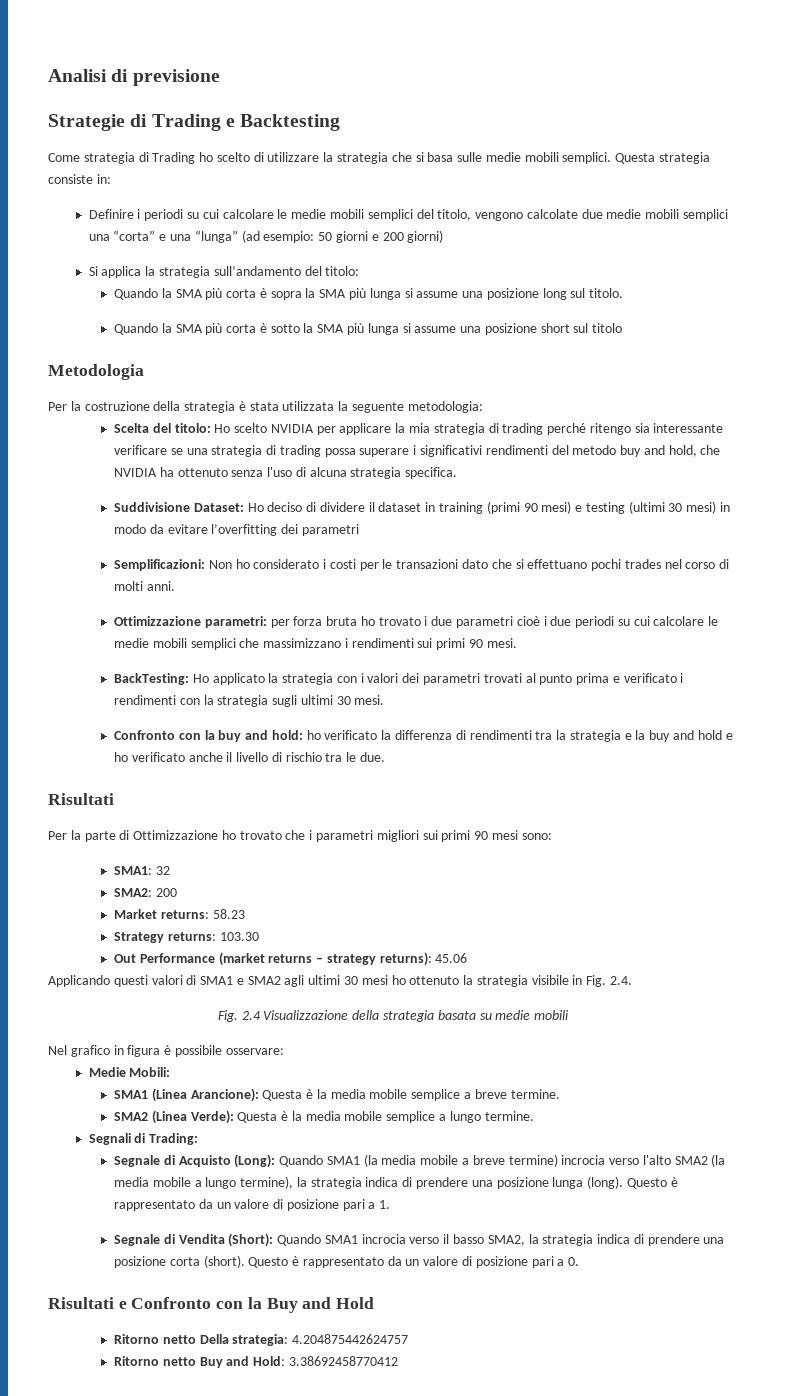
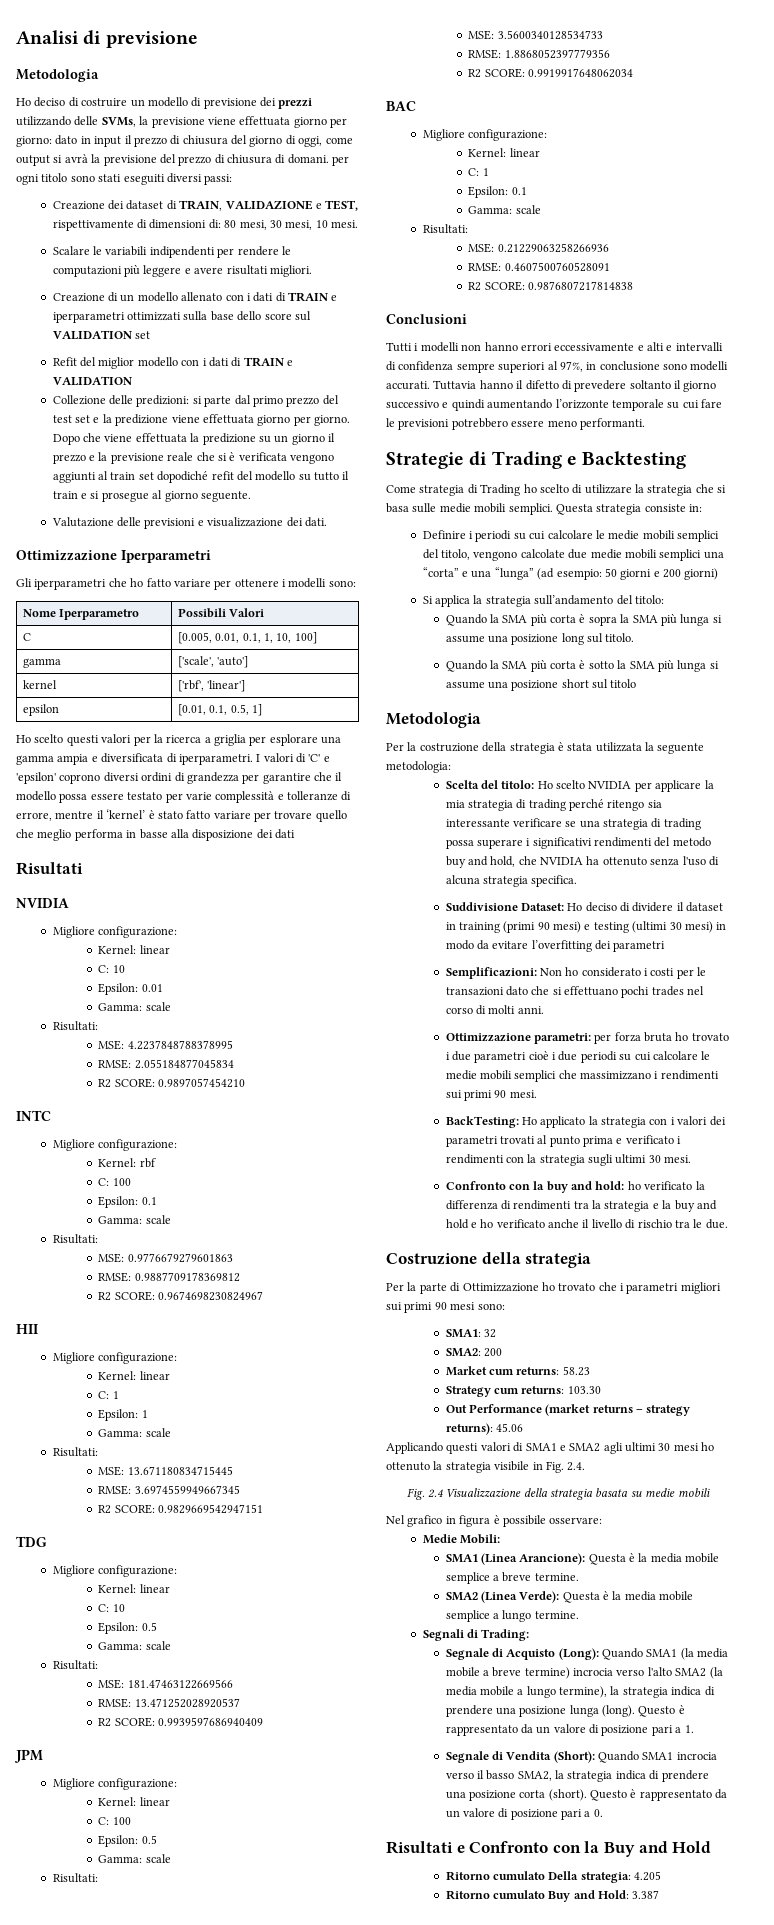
  Analisi di previsione
+ Metodologia
+ Ho deciso di costruire un modello di previsione dei prezzi utilizzando delle SVMs, la previsione viene effettuata giorno per giorno: dato in input il prezzo di chiusura del giorno di oggi, come output si avrà la previsione del prezzo di chiusura di domani. per ogni titolo sono stati eseguiti diversi passi:
+ Creazione dei dataset di TRAIN, VALIDAZIONE e TEST, rispettivamente di dimensioni di: 80 mesi, 30 mesi, 10 mesi.
+ Scalare le variabili indipendenti per rendere le computazioni più leggere e avere risultati migliori.
+ Creazione di un modello allenato con i dati di TRAIN e iperparametri ottimizzati sulla base dello score sul VALIDATION set
+ Refit del miglior modello con i dati di TRAIN e VALIDATION
+ Collezione delle predizioni: si parte dal primo prezzo del test set e la predizione viene effettuata giorno per giorno. Dopo che viene effettuata la predizione su un giorno il prezzo e la previsione reale che si è verificata vengono aggiunti al train set dopodiché refit del modello su tutto il train e si prosegue al giorno seguente.
+ Valutazione delle previsioni e visualizzazione dei dati.
+ Ottimizzazione Iperparametri
+ Gli iperparametri che ho fatto variare per ottenere i modelli sono:
+ Nome Iperparametro | Possibili Valori
+ C | [0.005, 0.01, 0.1, 1, 10, 100]
+ gamma | ['scale', 'auto']
+ kernel | ['rbf', 'linear']
+ epsilon | [0.01, 0.1, 0.5, 1]
+ Ho scelto questi valori per la ricerca a griglia per esplorare una gamma ampia e diversificata di iperparametri. I valori di 'C' e 'epsilon' coprono diversi ordini di grandezza per garantire che il modello possa essere testato per varie complessità e tolleranze di errore, mentre il ‘kernel’ è stato fatto variare per trovare quello che meglio performa in basse alla disposizione dei dati
+ Risultati
+ NVIDIA
+ Migliore configurazione:
+ Kernel: linear
+ C: 10
+ Epsilon: 0.01
+ Gamma: scale
+ Risultati:
+ MSE: 4.2237848788378995
+ RMSE: 2.055184877045834
+ R2 SCORE: 0.9897057454210
+ INTC
+ Migliore configurazione:
+ Kernel: rbf
+ C: 100
+ Epsilon: 0.1
+ Gamma: scale
+ Risultati:
+ MSE: 0.9776679279601863
+ RMSE: 0.9887709178369812
+ R2 SCORE: 0.9674698230824967
+ HII
+ Migliore configurazione:
+ Kernel: linear
+ C: 1
+ Epsilon: 1
+ Gamma: scale
+ Risultati:
+ MSE: 13.671180834715445
+ RMSE: 3.6974559949667345
+ R2 SCORE: 0.9829669542947151
+ TDG
+ Migliore configurazione:
+ Kernel: linear
+ C: 10
+ Epsilon: 0.5
+ Gamma: scale
+ Risultati:
+ MSE: 181.47463122669566
+ RMSE: 13.471252028920537
+ R2 SCORE: 0.9939597686940409
+ JPM
+ Migliore configurazione:
+ Kernel: linear
+ C: 100
+ Epsilon: 0.5
+ Gamma: scale
+ Risultati:
+ MSE: 3.5600340128534733
+ RMSE: 1.8868052397779356
+ R2 SCORE: 0.9919917648062034
+ BAC
+ Migliore configurazione:
+ Kernel: linear
+ C: 1
+ Epsilon: 0.1
+ Gamma: scale
+ Risultati:
+ MSE: 0.21229063258266936
+ RMSE: 0.4607500760528091
+ R2 SCORE: 0.9876807217814838
+ Conclusioni
+ Tutti i modelli non hanno errori eccessivamente e alti e intervalli di confidenza sempre superiori al 97%, in conclusione sono modelli accurati. Tuttavia hanno il difetto di prevedere soltanto il giorno successivo e quindi aumentando l’orizzonte temporale su cui fare le previsioni potrebbero essere meno performanti.
  Confronto con la buy and hold: ho verificato la differenza di rendimenti tra la strategia e la buy and hold e ho verificato anche il livello di rischio tra le due.
- Risultati
+ Costruzione della strategia
- Market returns: 58.23
+ Market cum returns: 58.23
- Strategy returns: 103.30
+ Strategy cum returns: 103.30
- Ritorno netto Della strategia: 4.204875442624757
- Ritorno netto Buy and Hold: 3.38692458770412
+ Ritorno cumulato Della strategia: 4.205
+ Ritorno cumulato Buy and Hold: 3.387

